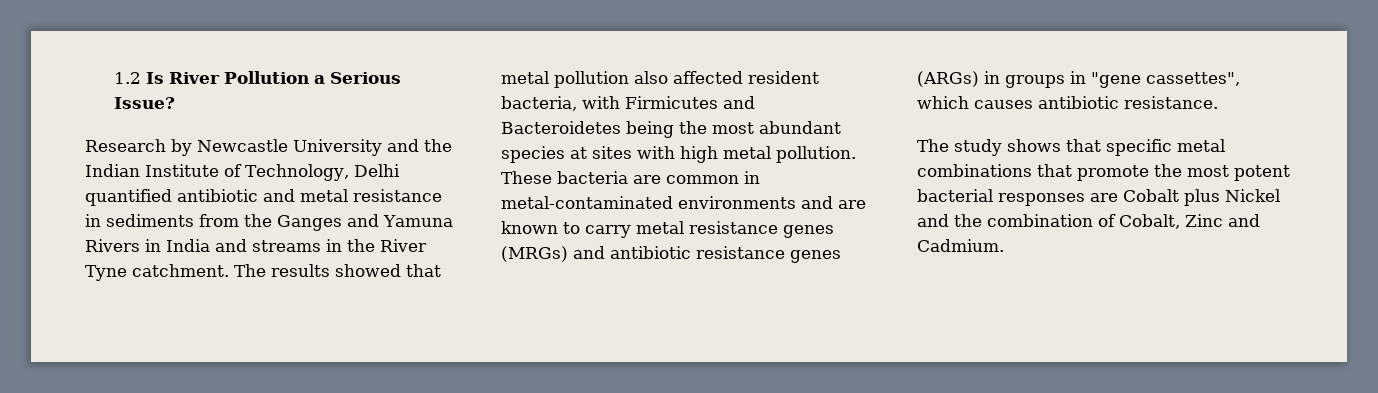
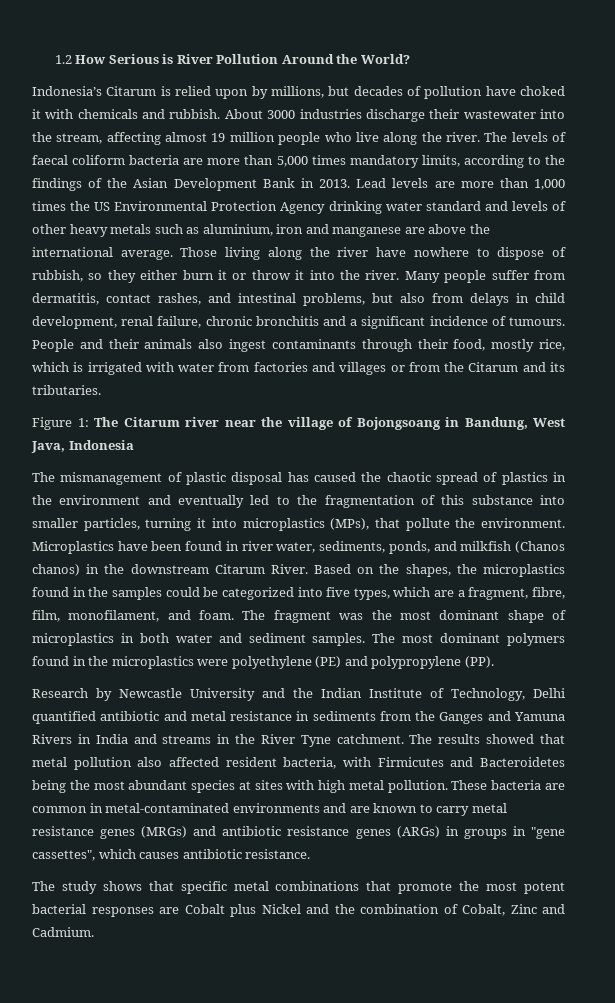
- 1.2 Is River Pollution a Serious Issue?
+ 1.2 How Serious is River Pollution Around the World?
+ Indonesia’s Citarum is relied upon by millions, but decades of pollution have choked it with chemicals and rubbish. About 3000 industries discharge their wastewater into the stream, affecting almost 19 million people who live along the river. The levels of faecal coliform bacteria are more than 5,000 times mandatory limits, according to the findings of the Asian Development Bank in 2013. Lead levels are more than 1,000 times the US Environmental Protection Agency drinking water standard and levels of other heavy metals such as aluminium, iron and manganese are above the international average. Those living along the river have nowhere to dispose of rubbish, so they either burn it or throw it into the river. Many people suffer from dermatitis, contact rashes, and intestinal problems, but also from delays in child development, renal failure, chronic bronchitis and a significant incidence of tumours. People and their animals also ingest contaminants through their food, mostly rice, which is irrigated with water from factories and villages or from the Citarum and its tributaries.
+ Figure 1: The Citarum river near the village of Bojongsoang in Bandung, West Java, Indonesia
+ The mismanagement of plastic disposal has caused the chaotic spread of plastics in the environment and eventually led to the fragmentation of this substance into smaller particles, turning it into microplastics (MPs), that pollute the environment. Microplastics have been found in river water, sediments, ponds, and milkfish (Chanos chanos) in the downstream Citarum River. Based on the shapes, the microplastics found in the samples could be categorized into five types, which are a fragment, fibre, film, monofilament, and foam. The fragment was the most dominant shape of microplastics in both water and sediment samples. The most dominant polymers found in the microplastics were polyethylene (PE) and polypropylene (PP).

